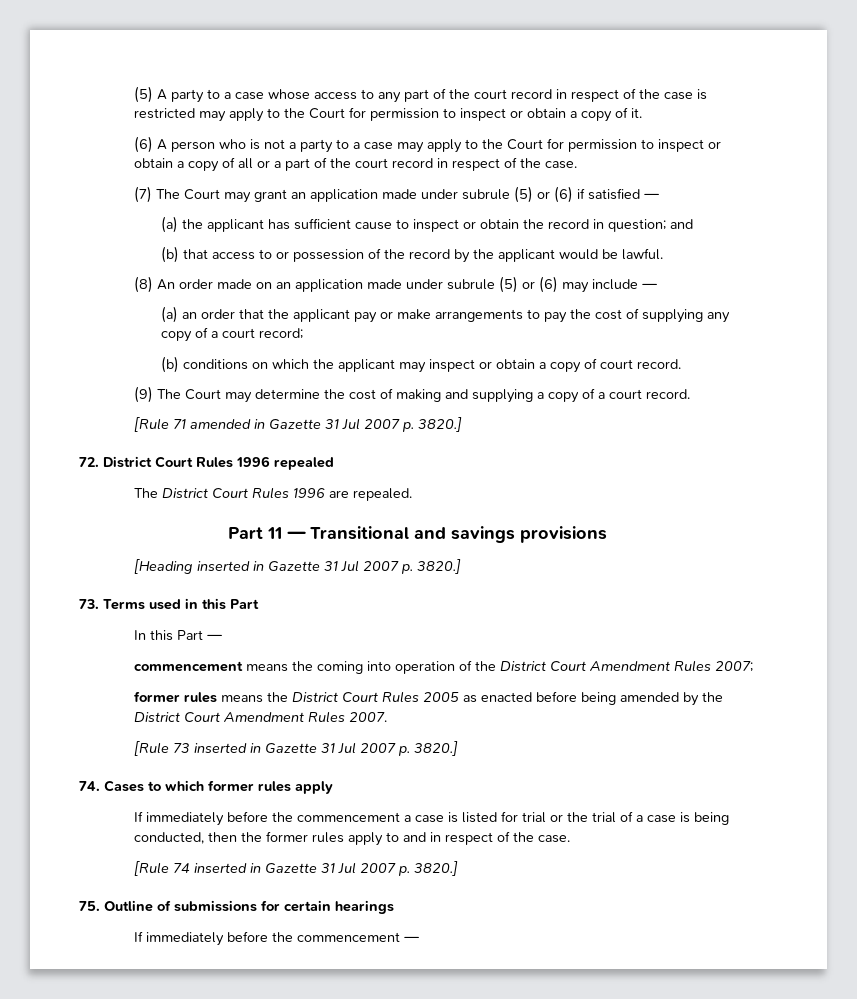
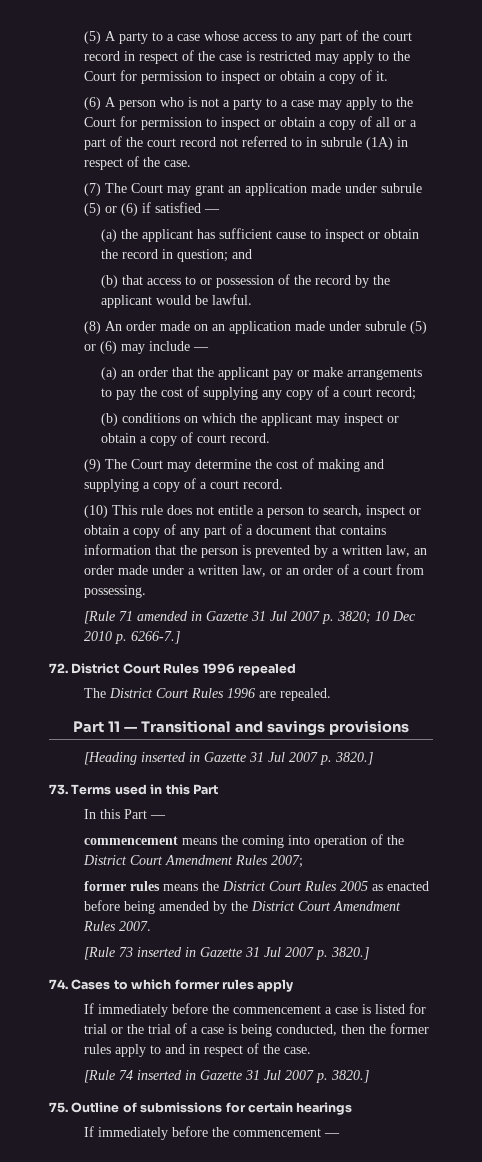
- (6) A person who is not a party to a case may apply to the Court for permission to inspect or obtain a copy of all or a part of the court record in respect of the case.
+ (6) A person who is not a party to a case may apply to the Court for permission to inspect or obtain a copy of all or a part of the court record not referred to in subrule (1A) in respect of the case.
+ (10) This rule does not entitle a person to search, inspect or obtain a copy of any part of a document that contains information that the person is prevented by a written law, an order made under a written law, or an order of a court from possessing.
- [Rule 71 amended in Gazette 31 Jul 2007 p. 3820.]
+ [Rule 71 amended in Gazette 31 Jul 2007 p. 3820; 10 Dec 2010 p. 6266-7.]

